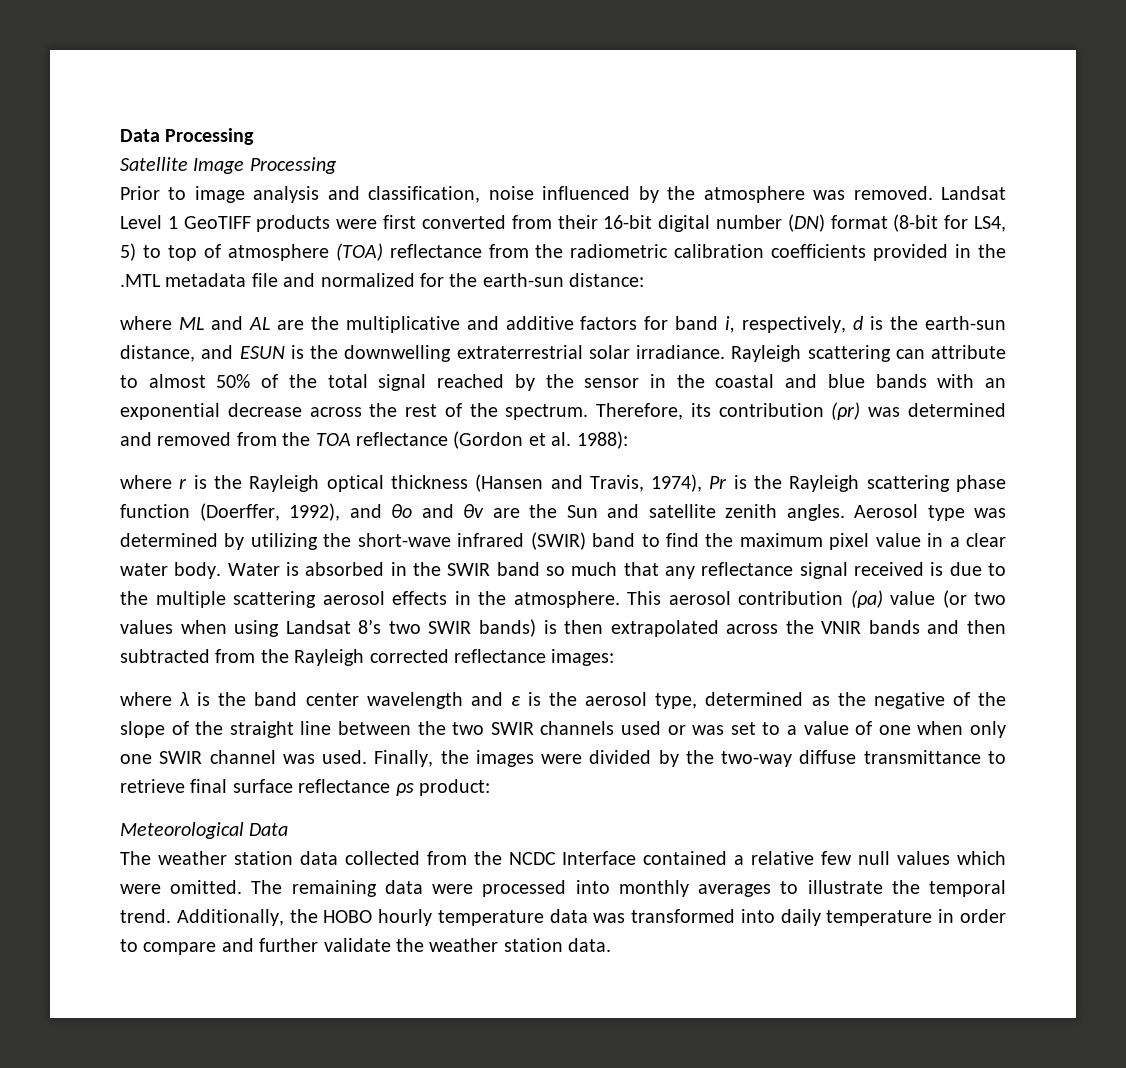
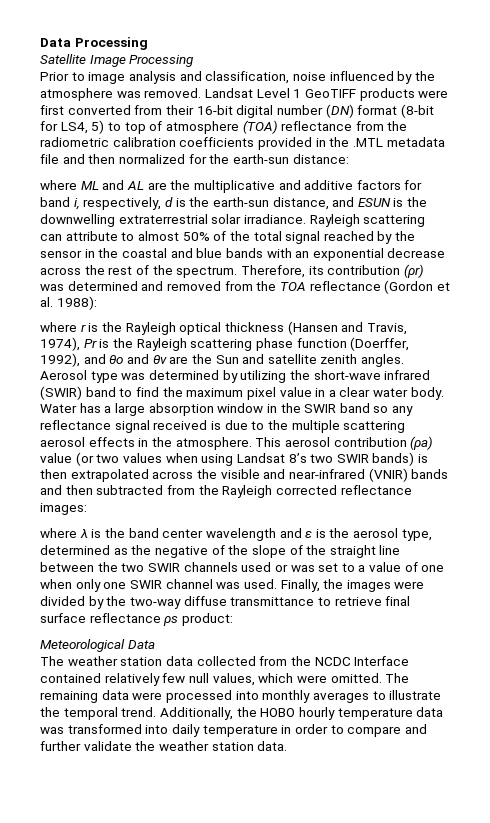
- Landsat Level 1 GeoTIFF products were first converted from their 16-bit digital number (DN) format (8-bit for LS4, 5) to top of atmosphere (TOA) reflectance from the radiometric calibration coefficients provided in the .MTL metadata file and normalized for the earth-sun distance:
+ Landsat Level 1 GeoTIFF products were first converted from their 16-bit digital number (DN) format (8-bit for LS4, 5) to top of atmosphere (TOA) reflectance from the radiometric calibration coefficients provided in the .MTL metadata file and then normalized for the earth-sun distance:
- Water is absorbed in the SWIR band so much that any reflectance signal received is due to the multiple scattering aerosol effects in the atmosphere.
+ Water has a large absorption window in the SWIR band so any reflectance signal received is due to the multiple scattering aerosol effects in the atmosphere.
- This aerosol contribution (ρa) value (or two values when using Landsat 8’s two SWIR bands) is then extrapolated across the VNIR bands and then subtracted from the Rayleigh corrected reflectance images:
+ This aerosol contribution (ρa) value (or two values when using Landsat 8’s two SWIR bands) is then extrapolated across the visible and near-infrared (VNIR) bands and then subtracted from the Rayleigh corrected reflectance images:
- The weather station data collected from the NCDC Interface contained a relative few null values which were omitted.
+ The weather station data collected from the NCDC Interface contained relatively few null values, which were omitted.

